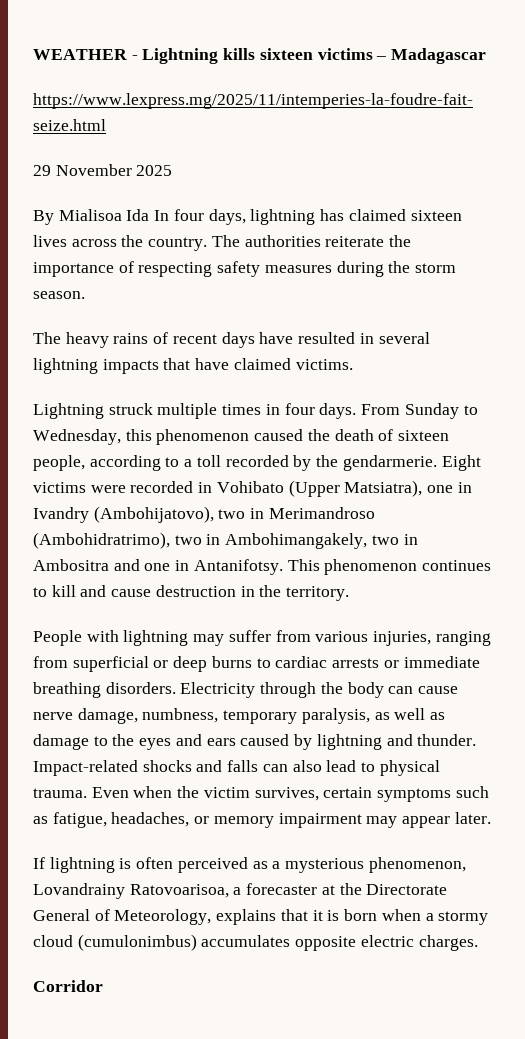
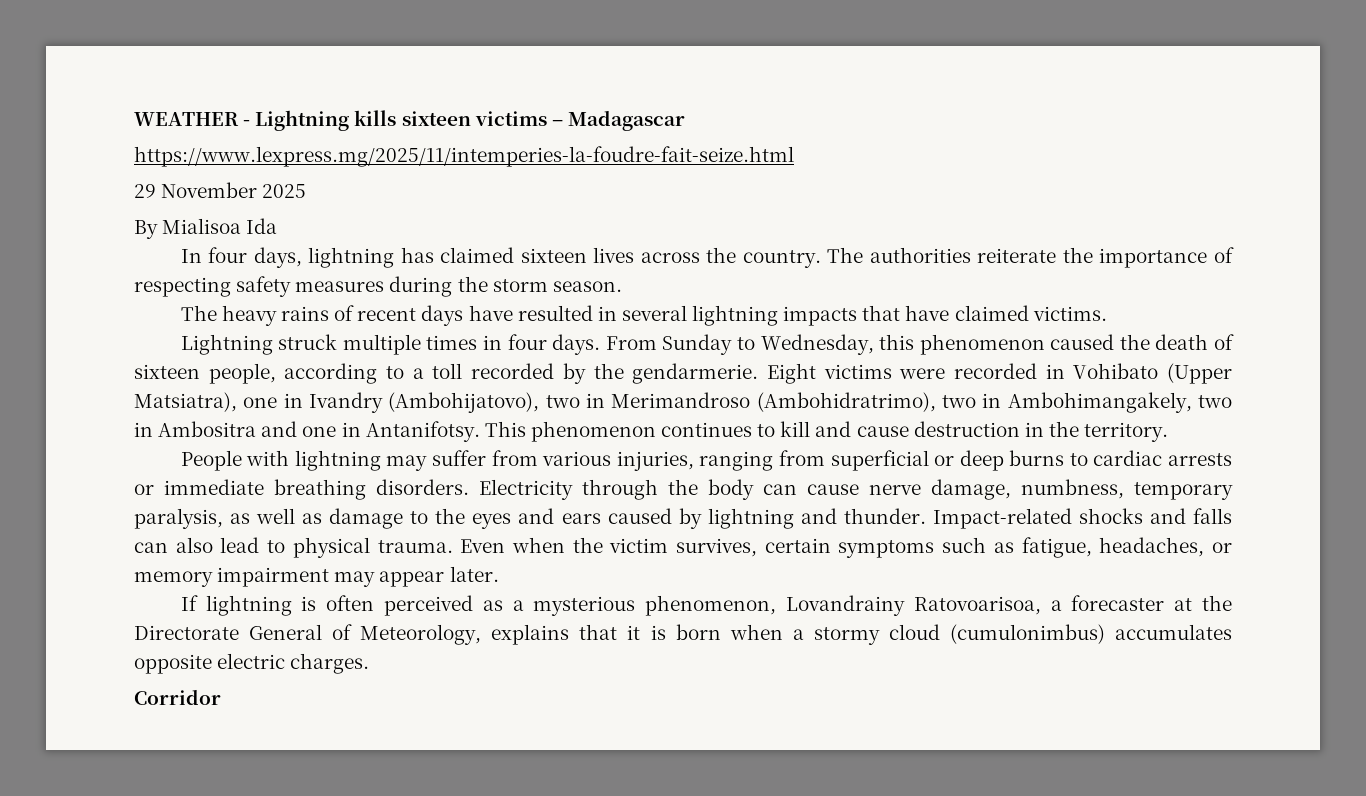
- By Mialisoa Ida In four days, lightning has claimed sixteen lives across the country.
+ By Mialisoa Ida
+ In four days, lightning has claimed sixteen lives across the country.

